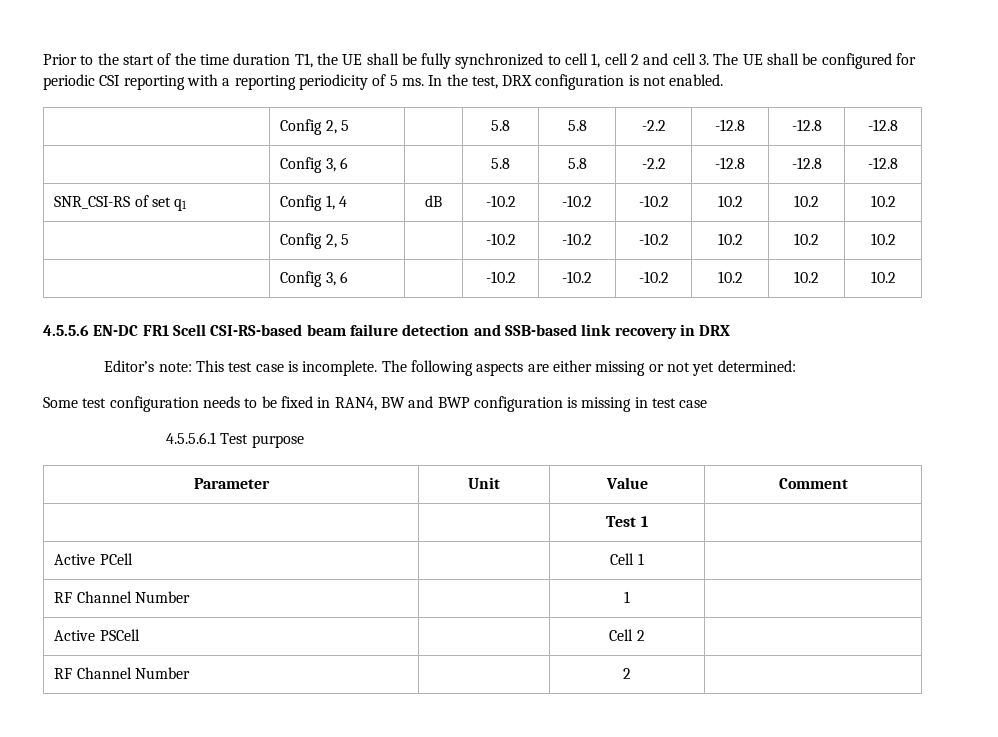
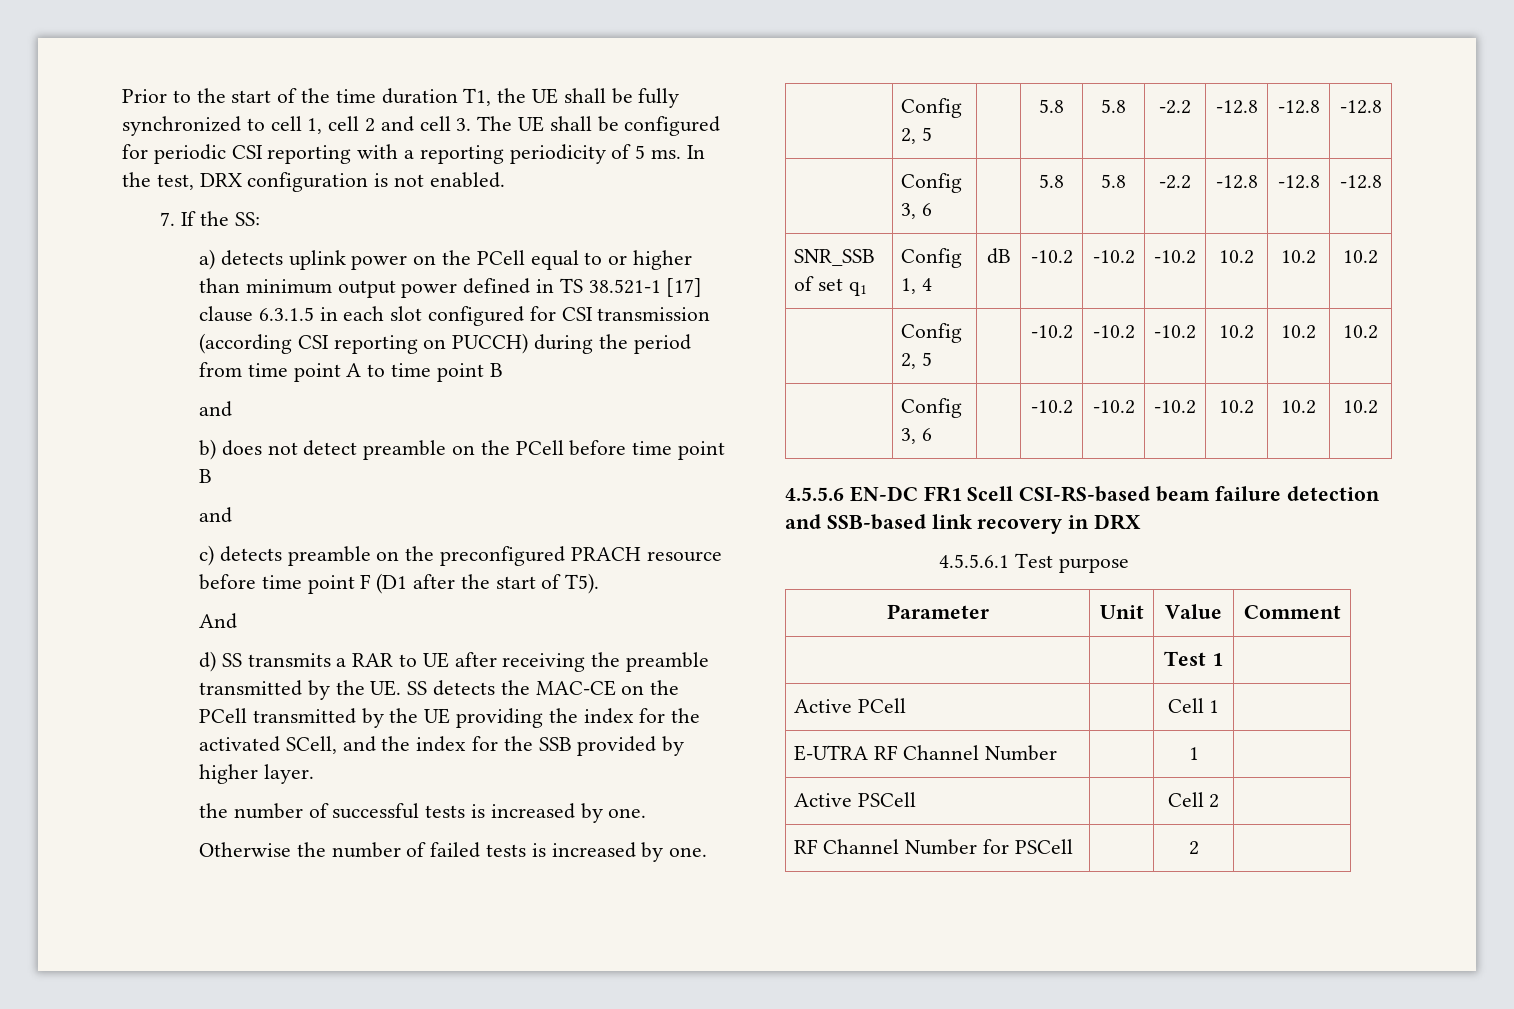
+ 7. If the SS:
+ a) detects uplink power on the PCell equal to or higher than minimum output power defined in TS 38.521-1 [17] clause 6.3.1.5 in each slot configured for CSI transmission (according CSI reporting on PUCCH) during the period from time point A to time point B
+ and
+ b) does not detect preamble on the PCell before time point B
+ and
+ c) detects preamble on the preconfigured PRACH resource before time point F (D1 after the start of T5).
+ And
+ d) SS transmits a RAR to UE after receiving the preamble transmitted by the UE. SS detects the MAC-CE on the PCell transmitted by the UE providing the index for the activated SCell, and the index for the SSB provided by higher layer.
+ the number of successful tests is increased by one.
+ Otherwise the number of failed tests is increased by one.
- SNR_CSI-RS of set q1 | Config 1, 4 | dB | -10.2 | -10.2 | -10.2 | 10.2 | 10.2 | 10.2
+ SNR_SSB of set q1 | Config 1, 4 | dB | -10.2 | -10.2 | -10.2 | 10.2 | 10.2 | 10.2
- Editor’s note: This test case is incomplete. The following aspects are either missing or not yet determined:
- Some test configuration needs to be fixed in RAN4, BW and BWP configuration is missing in test case
- RF Channel Number | | 1 |
+ E-UTRA RF Channel Number | | 1 |
- RF Channel Number | | 2 |
+ RF Channel Number for PSCell | | 2 |

